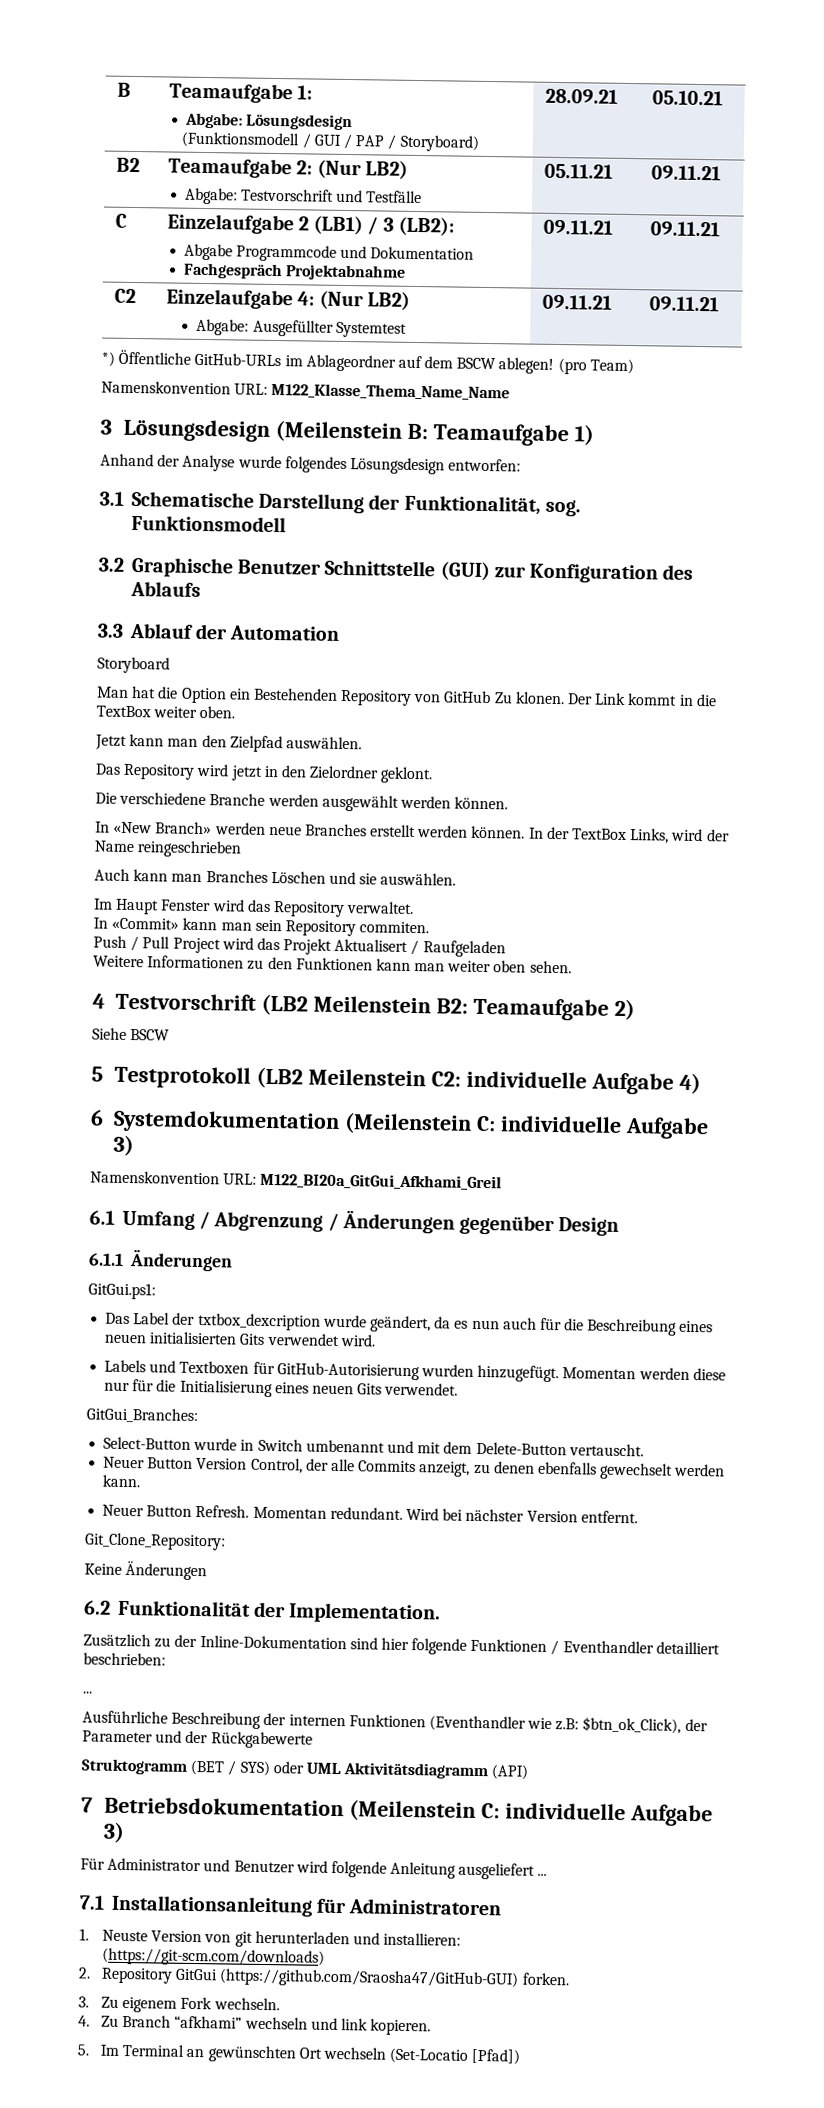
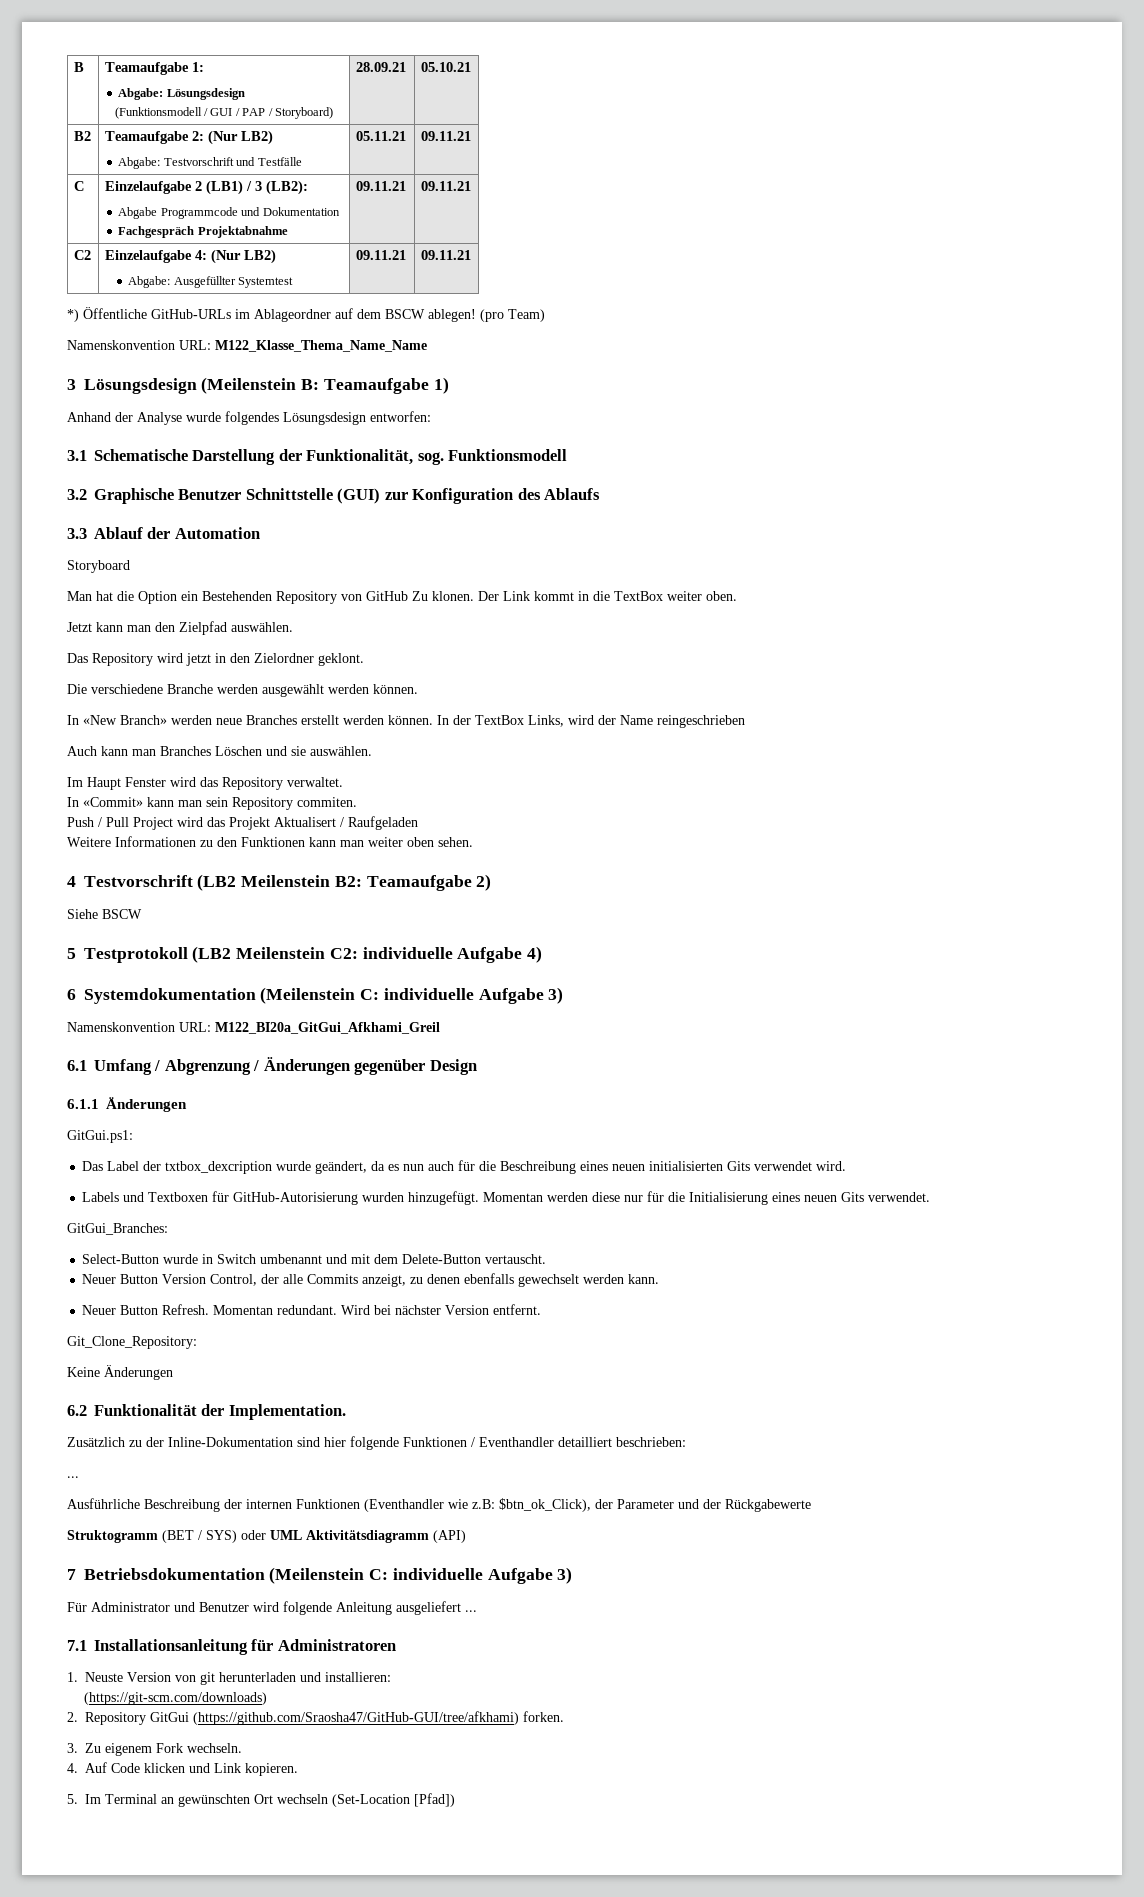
- 2. Repository GitGui (https://github.com/Sraosha47/GitHub-GUI) forken.
+ 2. Repository GitGui (https://github.com/Sraosha47/GitHub-GUI/tree/afkhami) forken.
- 4. Zu Branch “afkhami” wechseln und link kopieren.
+ 4. Auf Code klicken und Link kopieren.
- 5. Im Terminal an gewünschten Ort wechseln (Set-Locatio [Pfad])
+ 5. Im Terminal an gewünschten Ort wechseln (Set-Location [Pfad])

